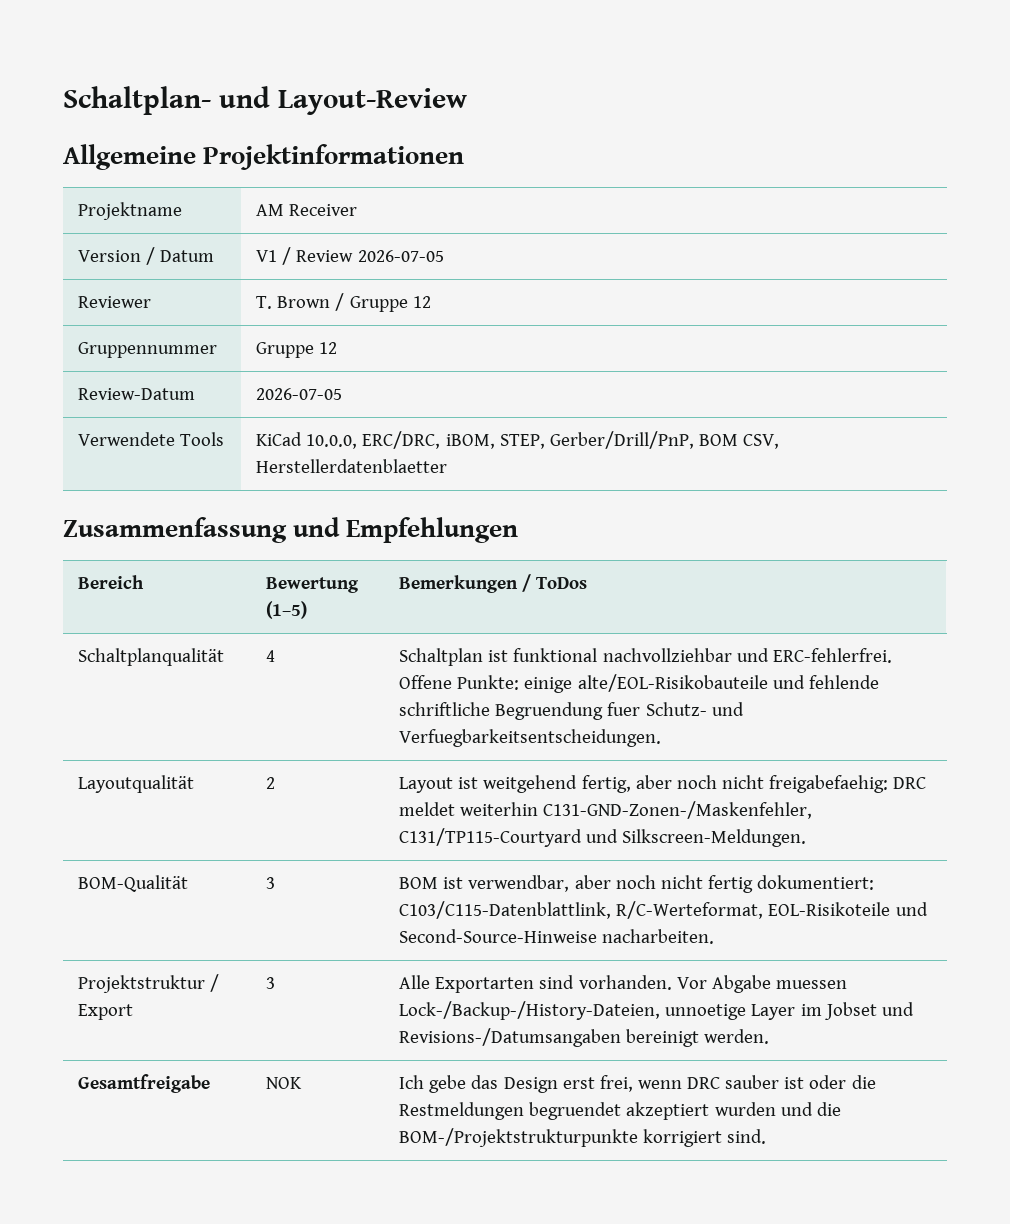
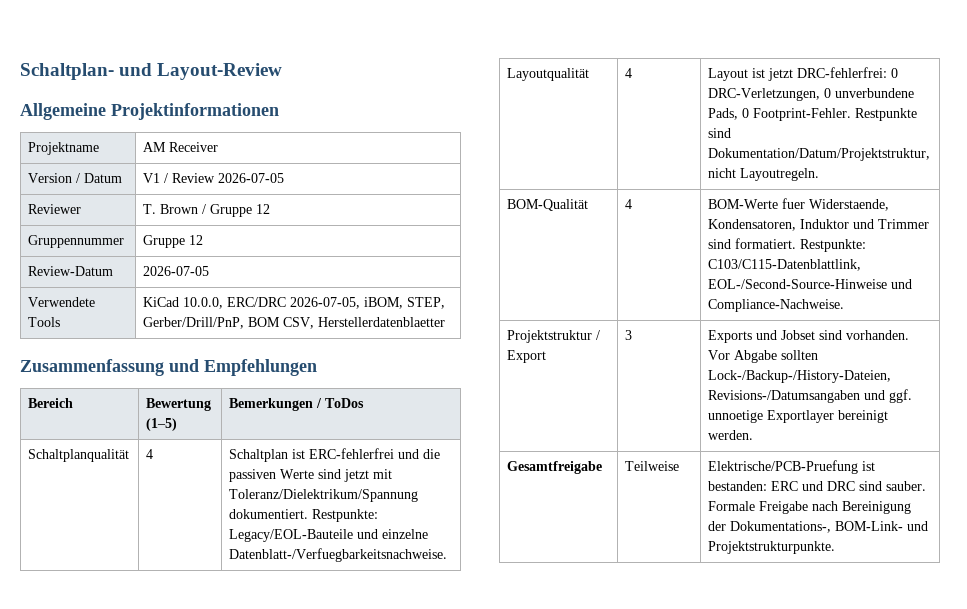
- Verwendete Tools | KiCad 10.0.0, ERC/DRC, iBOM, STEP, Gerber/Drill/PnP, BOM CSV, Herstellerdatenblaetter
+ Verwendete Tools | KiCad 10.0.0, ERC/DRC 2026-07-05, iBOM, STEP, Gerber/Drill/PnP, BOM CSV, Herstellerdatenblaetter
- Schaltplanqualität | 4 | Schaltplan ist funktional nachvollziehbar und ERC-fehlerfrei. Offene Punkte: einige alte/EOL-Risikobauteile und fehlende schriftliche Begruendung fuer Schutz- und Verfuegbarkeitsentscheidungen.
+ Schaltplanqualität | 4 | Schaltplan ist ERC-fehlerfrei und die passiven Werte sind jetzt mit Toleranz/Dielektrikum/Spannung dokumentiert. Restpunkte: Legacy/EOL-Bauteile und einzelne Datenblatt-/Verfuegbarkeitsnachweise.
- Layoutqualität | 2 | Layout ist weitgehend fertig, aber noch nicht freigabefaehig: DRC meldet weiterhin C131-GND-Zonen-/Maskenfehler, C131/TP115-Courtyard und Silkscreen-Meldungen.
- BOM-Qualität | 3 | BOM ist verwendbar, aber noch nicht fertig dokumentiert: C103/C115-Datenblattlink, R/C-Werteformat, EOL-Risikoteile und Second-Source-Hinweise nacharbeiten.
+ Layoutqualität | 4 | Layout ist jetzt DRC-fehlerfrei: 0 DRC-Verletzungen, 0 unverbundene Pads, 0 Footprint-Fehler. Restpunkte sind Dokumentation/Datum/Projektstruktur, nicht Layoutregeln.
+ BOM-Qualität | 4 | BOM-Werte fuer Widerstaende, Kondensatoren, Induktor und Trimmer sind formatiert. Restpunkte: C103/C115-Datenblattlink, EOL-/Second-Source-Hinweise und Compliance-Nachweise.
- Projektstruktur / Export | 3 | Alle Exportarten sind vorhanden. Vor Abgabe muessen Lock-/Backup-/History-Dateien, unnoetige Layer im Jobset und Revisions-/Datumsangaben bereinigt werden.
- Gesamtfreigabe | NOK | Ich gebe das Design erst frei, wenn DRC sauber ist oder die Restmeldungen begruendet akzeptiert wurden und die BOM-/Projektstrukturpunkte korrigiert sind.
+ Projektstruktur / Export | 3 | Exports und Jobset sind vorhanden. Vor Abgabe sollten Lock-/Backup-/History-Dateien, Revisions-/Datumsangaben und ggf. unnoetige Exportlayer bereinigt werden.
+ Gesamtfreigabe | Teilweise | Elektrische/PCB-Pruefung ist bestanden: ERC und DRC sind sauber. Formale Freigabe nach Bereinigung der Dokumentations-, BOM-Link- und Projektstrukturpunkte.

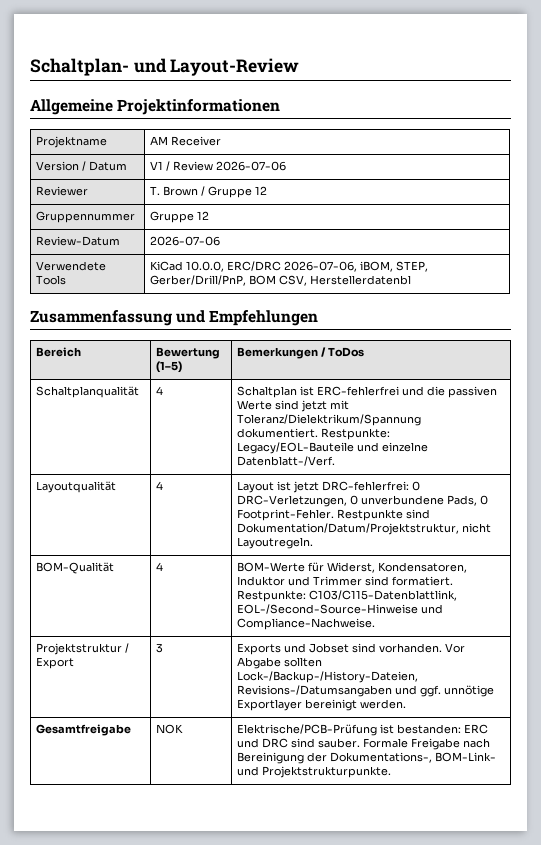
- Version / Datum | V1 / Review 2026-07-05
+ Version / Datum | V1 / Review 2026-07-06
- Review-Datum | 2026-07-05
+ Review-Datum | 2026-07-06
- Verwendete Tools | KiCad 10.0.0, ERC/DRC 2026-07-05, iBOM, STEP, Gerber/Drill/PnP, BOM CSV, Herstellerdatenblaetter
+ Verwendete Tools | KiCad 10.0.0, ERC/DRC 2026-07-06, iBOM, STEP, Gerber/Drill/PnP, BOM CSV, Herstellerdatenbl
- Schaltplanqualität | 4 | Schaltplan ist ERC-fehlerfrei und die passiven Werte sind jetzt mit Toleranz/Dielektrikum/Spannung dokumentiert. Restpunkte: Legacy/EOL-Bauteile und einzelne Datenblatt-/Verfuegbarkeitsnachweise.
+ Schaltplanqualität | 4 | Schaltplan ist ERC-fehlerfrei und die passiven Werte sind jetzt mit Toleranz/Dielektrikum/Spannung dokumentiert. Restpunkte: Legacy/EOL-Bauteile und einzelne Datenblatt-/Verf.
- BOM-Qualität | 4 | BOM-Werte fuer Widerstaende, Kondensatoren, Induktor und Trimmer sind formatiert. Restpunkte: C103/C115-Datenblattlink, EOL-/Second-Source-Hinweise und Compliance-Nachweise.
+ BOM-Qualität | 4 | BOM-Werte für Widerst, Kondensatoren, Induktor und Trimmer sind formatiert. Restpunkte: C103/C115-Datenblattlink, EOL-/Second-Source-Hinweise und Compliance-Nachweise.
- Projektstruktur / Export | 3 | Exports und Jobset sind vorhanden. Vor Abgabe sollten Lock-/Backup-/History-Dateien, Revisions-/Datumsangaben und ggf. unnoetige Exportlayer bereinigt werden.
+ Projektstruktur / Export | 3 | Exports und Jobset sind vorhanden. Vor Abgabe sollten Lock-/Backup-/History-Dateien, Revisions-/Datumsangaben und ggf. unnötige Exportlayer bereinigt werden.
- Gesamtfreigabe | Teilweise | Elektrische/PCB-Pruefung ist bestanden: ERC und DRC sind sauber. Formale Freigabe nach Bereinigung der Dokumentations-, BOM-Link- und Projektstrukturpunkte.
+ Gesamtfreigabe | NOK | Elektrische/PCB-Prüfung ist bestanden: ERC und DRC sind sauber. Formale Freigabe nach Bereinigung der Dokumentations-, BOM-Link- und Projektstrukturpunkte.

